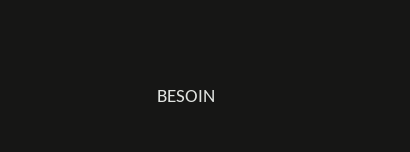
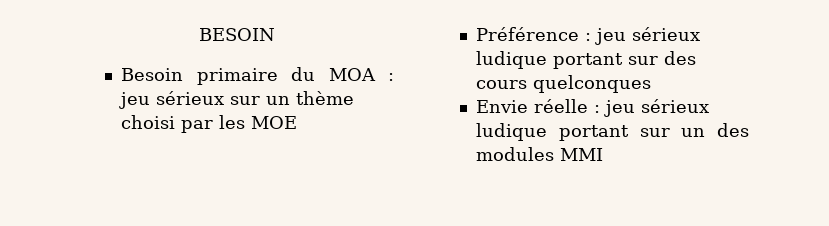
+ Besoin primaire du MOA : jeu sérieux sur un thème choisi par les MOE
+ Préférence : jeu sérieux ludique portant sur des cours quelconques
+ Envie réelle : jeu sérieux ludique portant sur un des modules MMI

